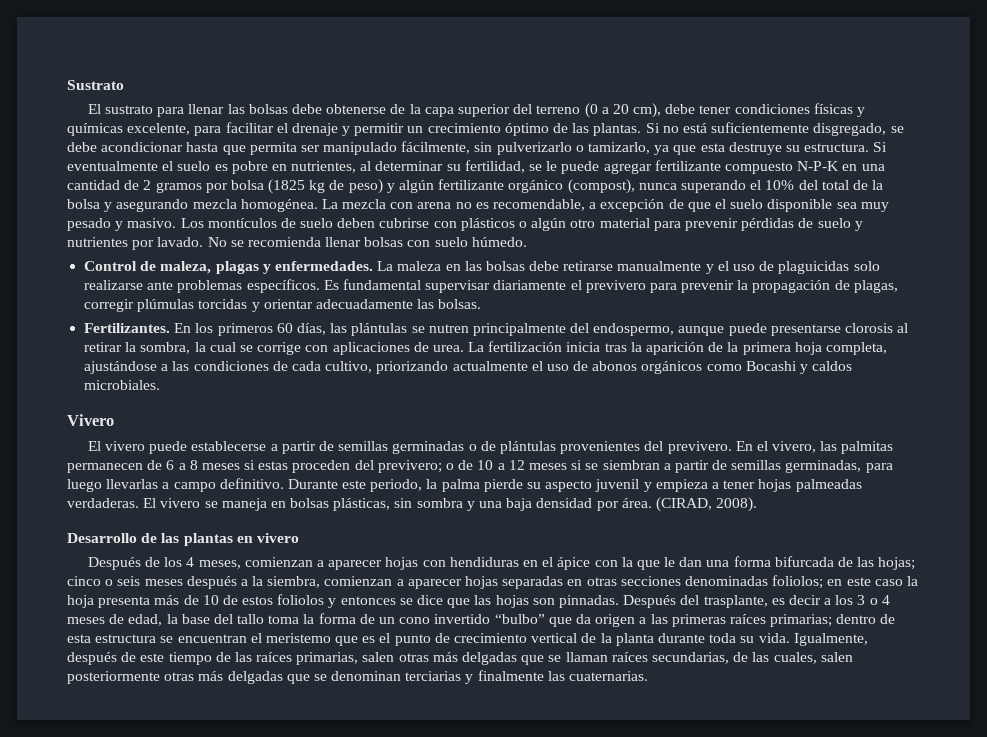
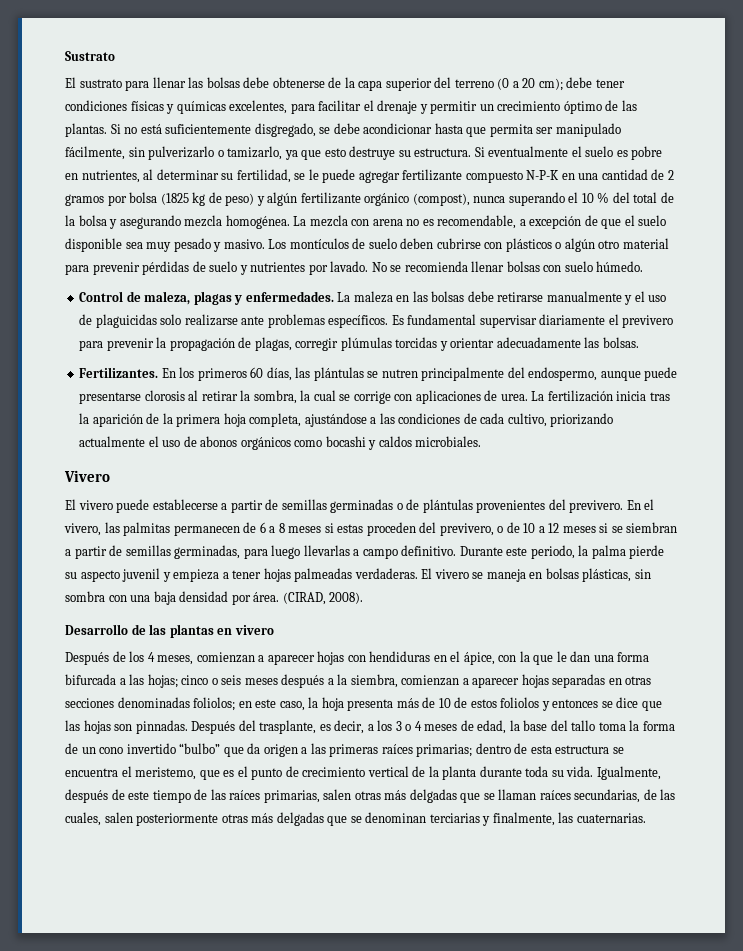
- El sustrato para llenar las bolsas debe obtenerse de la capa superior del terreno (0 a 20 cm), debe tener condiciones físicas y químicas excelente, para facilitar el drenaje y permitir un crecimiento óptimo de las plantas.
+ El sustrato para llenar las bolsas debe obtenerse de la capa superior del terreno (0 a 20 cm); debe tener condiciones físicas y químicas excelentes, para facilitar el drenaje y permitir un crecimiento óptimo de las plantas.
- Si no está suficientemente disgregado, se debe acondicionar hasta que permita ser manipulado fácilmente, sin pulverizarlo o tamizarlo, ya que esta destruye su estructura.
+ Si no está suficientemente disgregado, se debe acondicionar hasta que permita ser manipulado fácilmente, sin pulverizarlo o tamizarlo, ya que esto destruye su estructura.
- Si eventualmente el suelo es pobre en nutrientes, al determinar su fertilidad, se le puede agregar fertilizante compuesto N-P-K en una cantidad de 2 gramos por bolsa (1825 kg de peso) y algún fertilizante orgánico (compost), nunca superando el 10% del total de la bolsa y asegurando mezcla homogénea.
+ Si eventualmente el suelo es pobre en nutrientes, al determinar su fertilidad, se le puede agregar fertilizante compuesto N-P-K en una cantidad de 2 gramos por bolsa (1825 kg de peso) y algún fertilizante orgánico (compost), nunca superando el 10 % del total de la bolsa y asegurando mezcla homogénea.
- La fertilización inicia tras la aparición de la primera hoja completa, ajustándose a las condiciones de cada cultivo, priorizando actualmente el uso de abonos orgánicos como Bocashi y caldos microbiales.
+ La fertilización inicia tras la aparición de la primera hoja completa, ajustándose a las condiciones de cada cultivo, priorizando actualmente el uso de abonos orgánicos como bocashi y caldos microbiales.
- En el vivero, las palmitas permanecen de 6 a 8 meses si estas proceden del previvero; o de 10 a 12 meses si se siembran a partir de semillas germinadas, para luego llevarlas a campo definitivo.
+ En el vivero, las palmitas permanecen de 6 a 8 meses si estas proceden del previvero, o de 10 a 12 meses si se siembran a partir de semillas germinadas, para luego llevarlas a campo definitivo.
- El vivero se maneja en bolsas plásticas, sin sombra y una baja densidad por área.
+ El vivero se maneja en bolsas plásticas, sin sombra con una baja densidad por área.
- Después de los 4 meses, comienzan a aparecer hojas con hendiduras en el ápice con la que le dan una forma bifurcada de las hojas;
+ Después de los 4 meses, comienzan a aparecer hojas con hendiduras en el ápice, con la que le dan una forma bifurcada a las hojas;
- en este caso la hoja presenta más de 10 de estos foliolos y entonces se dice que las hojas son pinnadas.
+ en este caso, la hoja presenta más de 10 de estos foliolos y entonces se dice que las hojas son pinnadas.
- Después del trasplante, es decir a los 3 o 4 meses de edad, la base del tallo toma la forma de un cono invertido “bulbo” que da origen a las primeras raíces primarias; dentro de esta estructura se encuentran el meristemo que es el punto de crecimiento vertical de la planta durante toda su vida.
+ Después del trasplante, es decir, a los 3 o 4 meses de edad, la base del tallo toma la forma de un cono invertido “bulbo” que da origen a las primeras raíces primarias; dentro de esta estructura se encuentra el meristemo, que es el punto de crecimiento vertical de la planta durante toda su vida.
- Igualmente, después de este tiempo de las raíces primarias, salen otras más delgadas que se llaman raíces secundarias, de las cuales, salen posteriormente otras más delgadas que se denominan terciarias y finalmente las cuaternarias.
+ Igualmente, después de este tiempo de las raíces primarias, salen otras más delgadas que se llaman raíces secundarias, de las cuales, salen posteriormente otras más delgadas que se denominan terciarias y finalmente, las cuaternarias.

